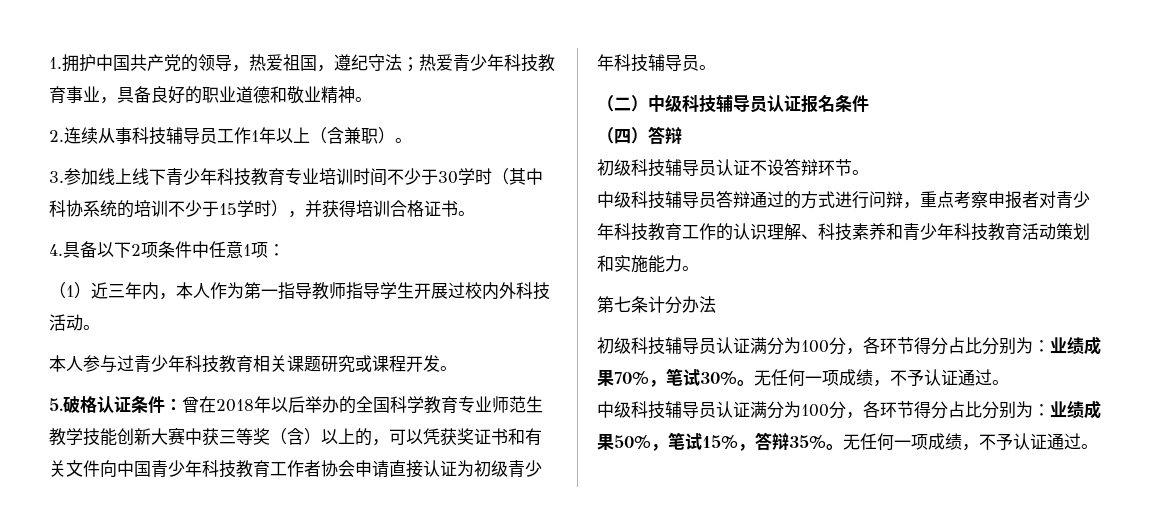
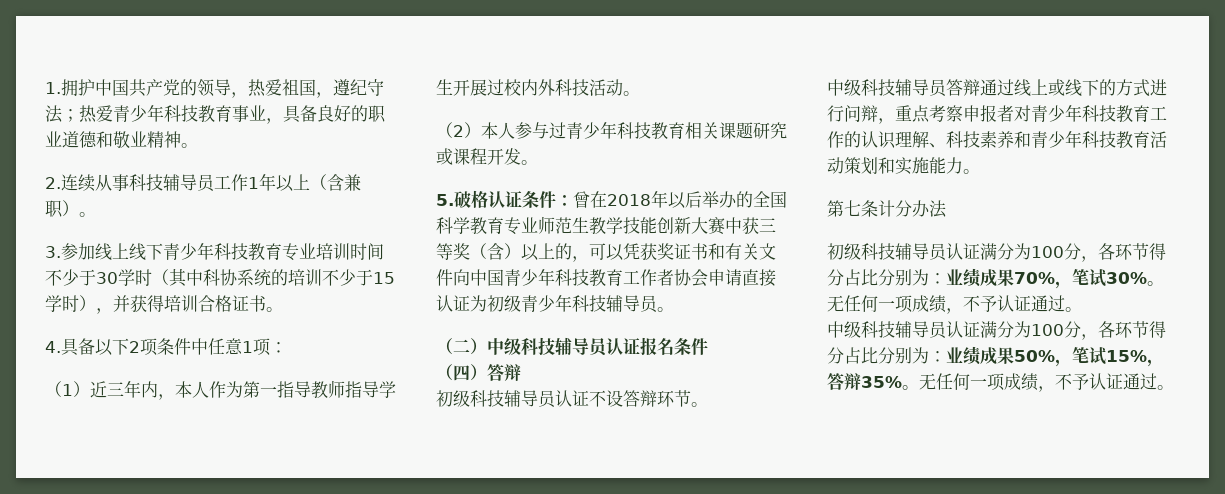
- 本人参与过青少年科技教育相关课题研究或课程开发。
+ （2）本人参与过青少年科技教育相关课题研究或课程开发。
- 中级科技辅导员答辩通过的方式进行问辩，重点考察申报者对青少年科技教育工作的认识理解、科技素养和青少年科技教育活动策划和实施能力。
+ 中级科技辅导员答辩通过线上或线下的方式进行问辩，重点考察申报者对青少年科技教育工作的认识理解、科技素养和青少年科技教育活动策划和实施能力。

